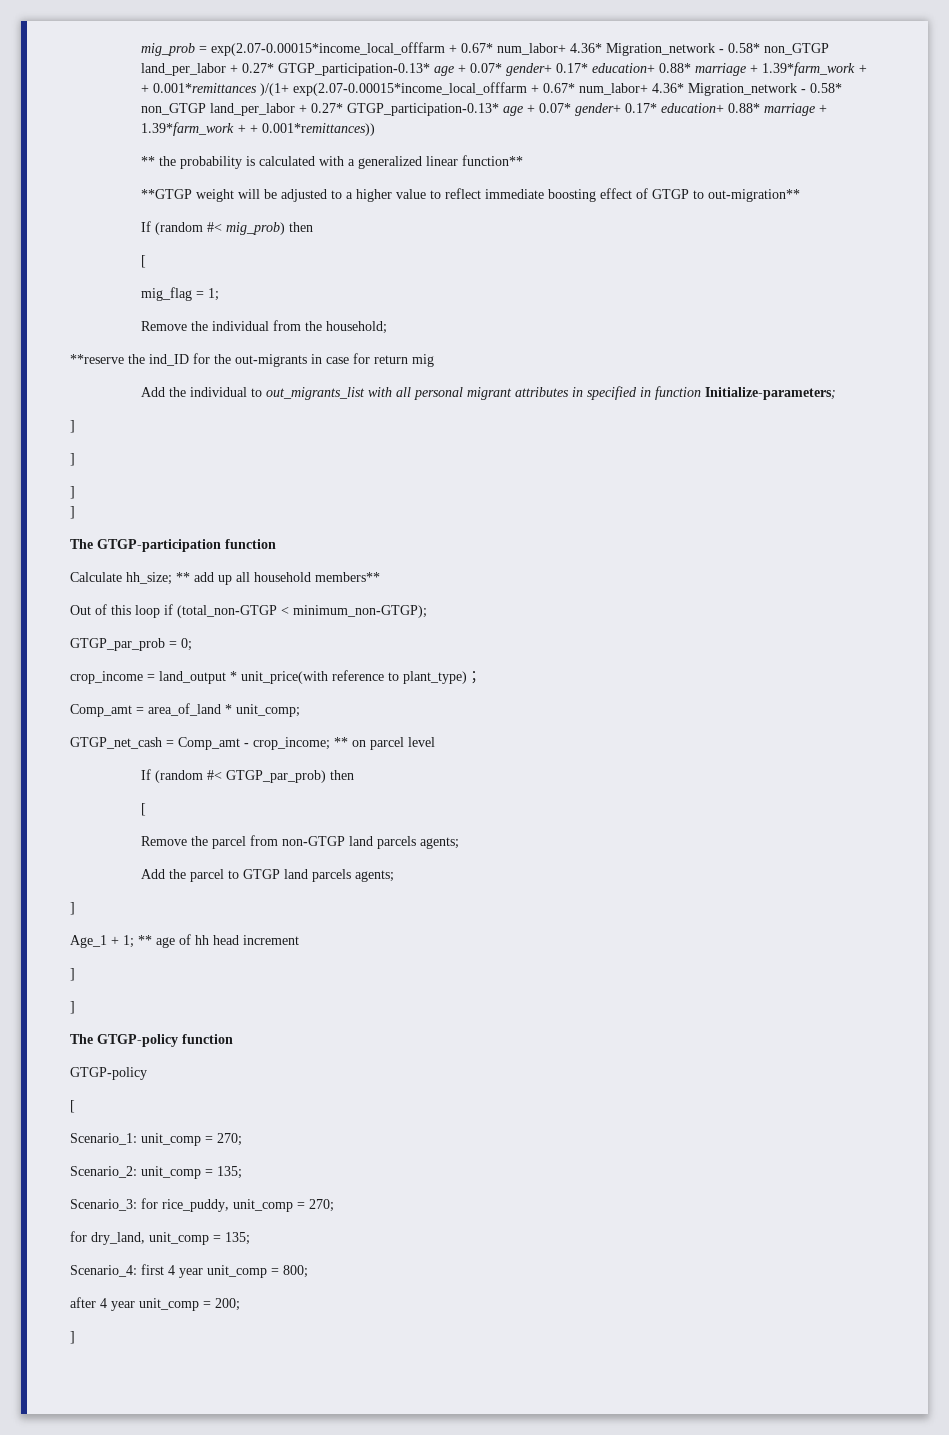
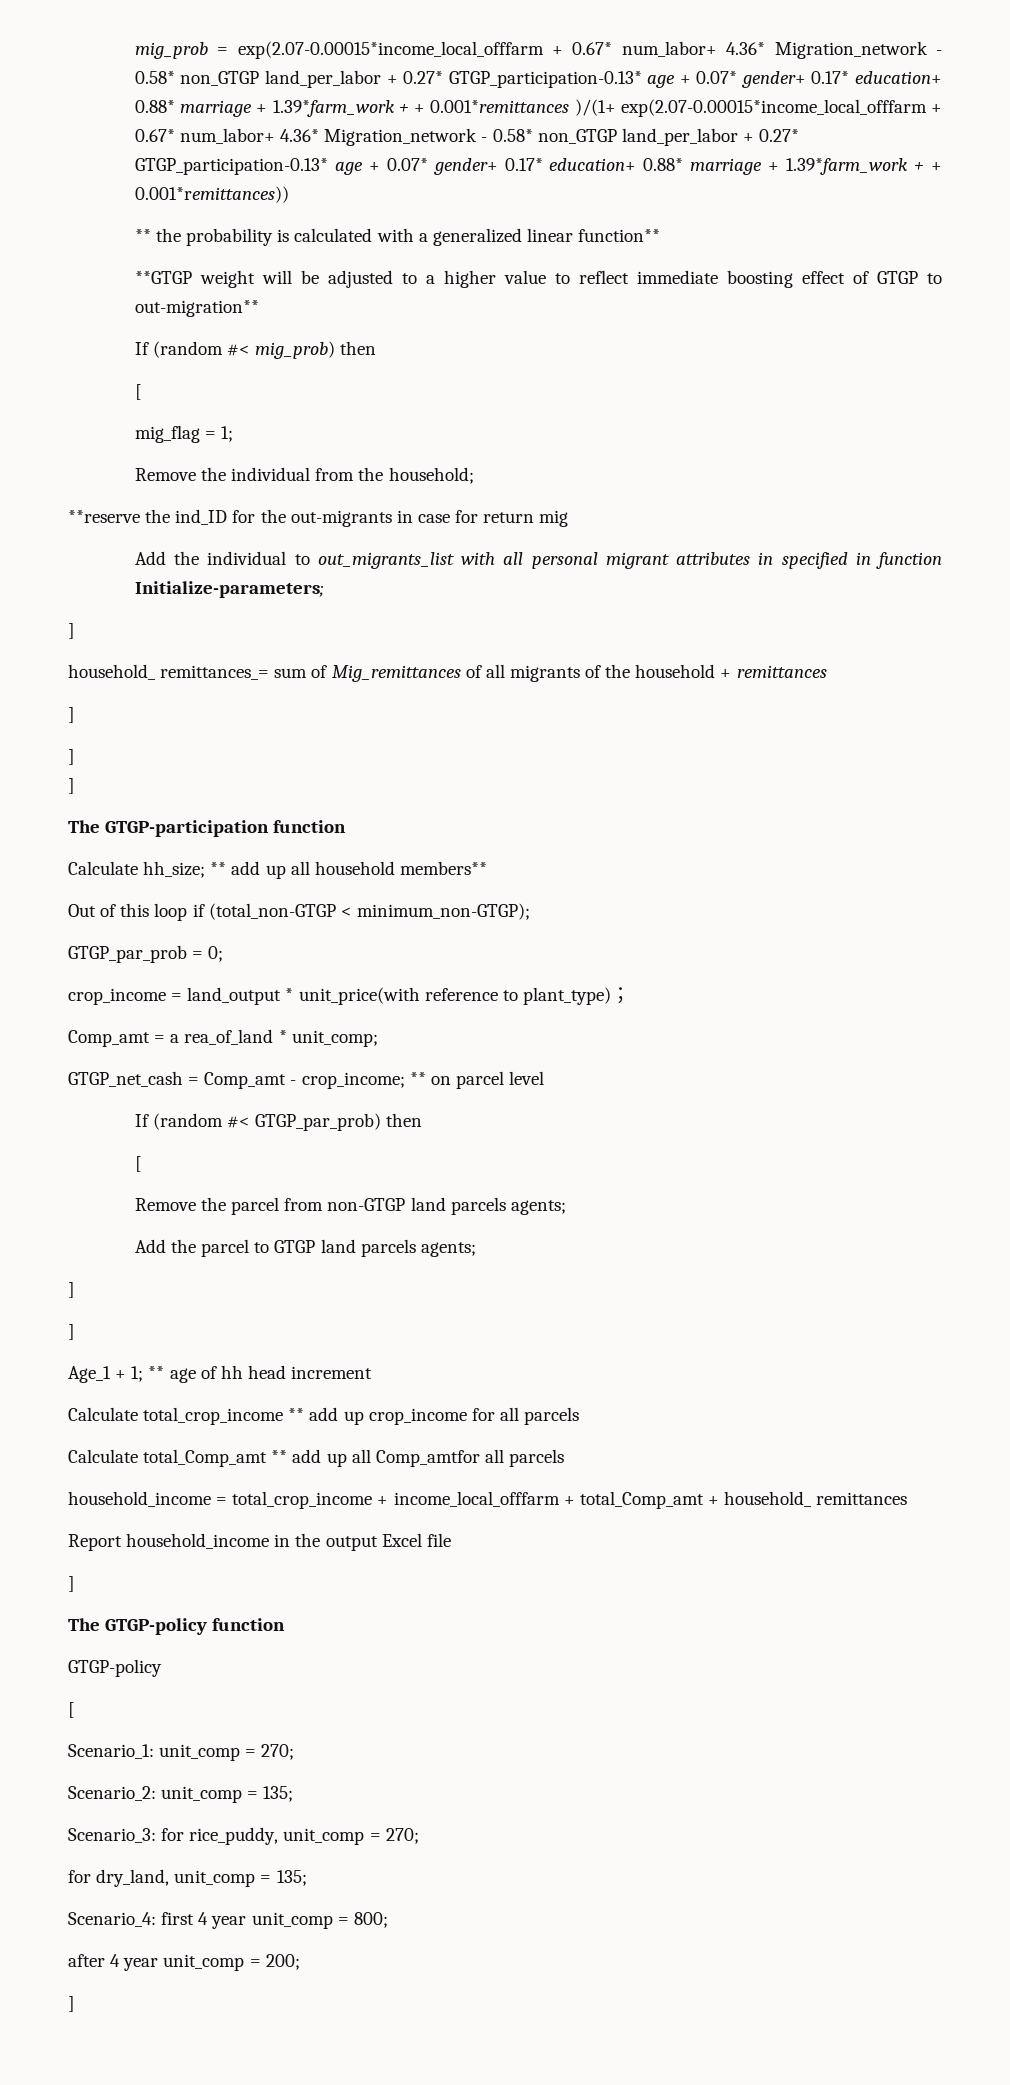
+ household_ remittances_= sum of Mig_remittances of all migrants of the household + remittances
- Comp_amt = area_of_land * unit_comp;
+ Comp_amt = a rea_of_land * unit_comp;
  Add the parcel to GTGP land parcels agents;
+ ]
  Age_1 + 1; ** age of hh head increment
- ]
+ Calculate total_crop_income ** add up crop_income for all parcels
+ Calculate total_Comp_amt ** add up all Comp_amtfor all parcels
+ household_income = total_crop_income + income_local_offfarm + total_Comp_amt + household_ remittances
+ Report household_income in the output Excel file

